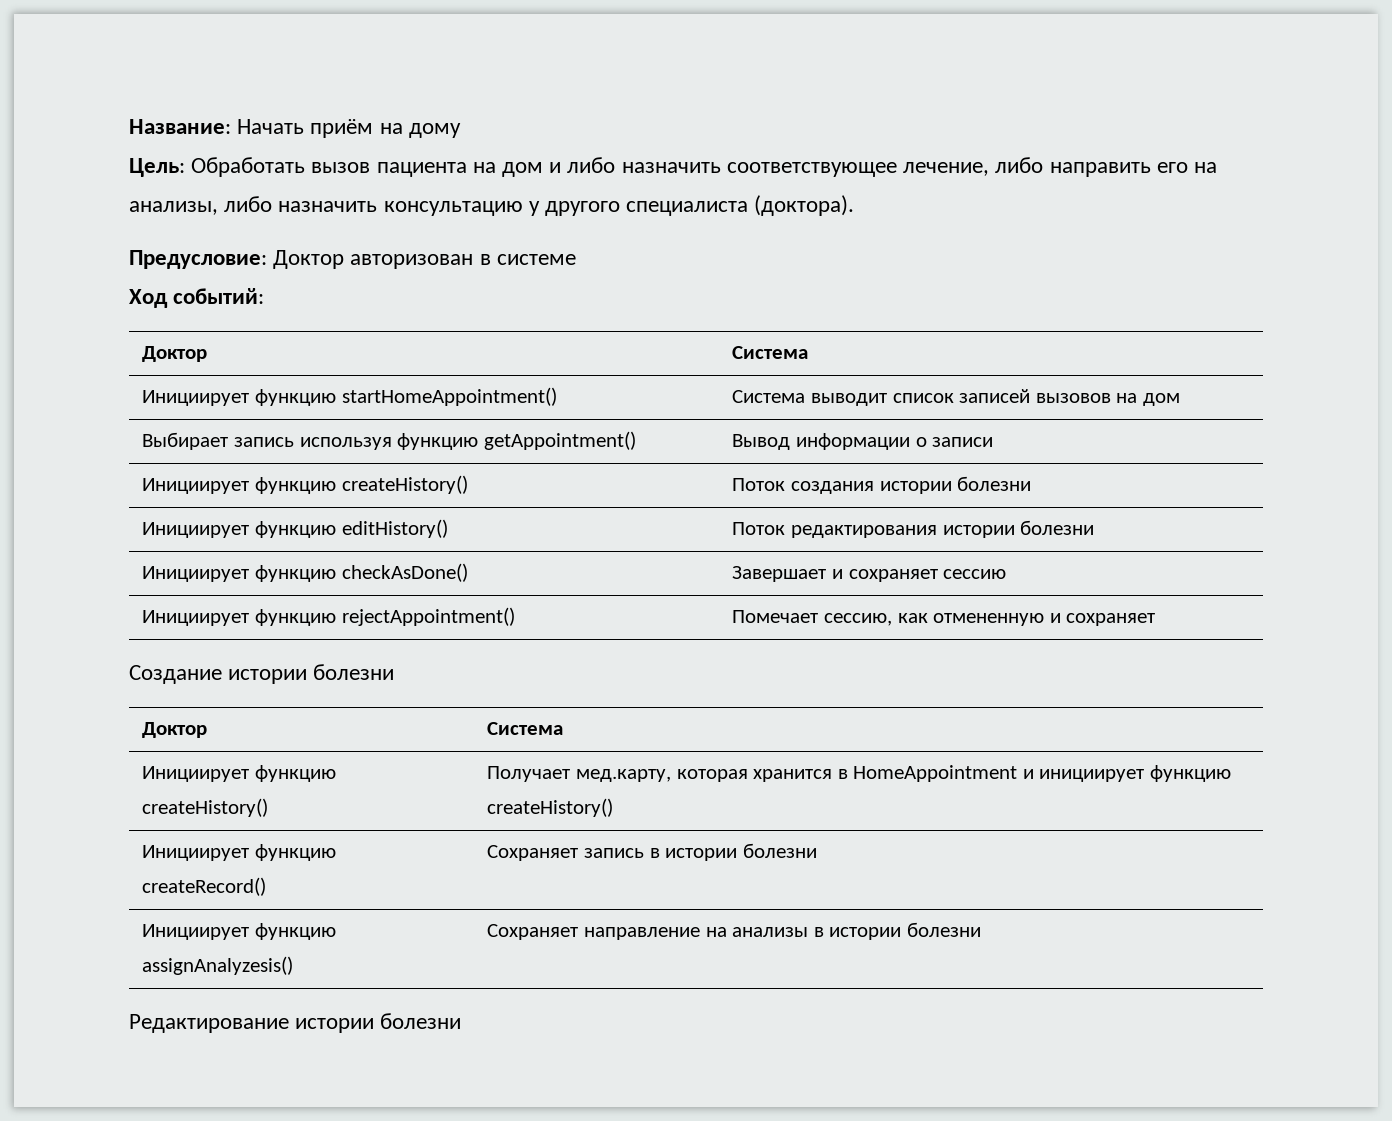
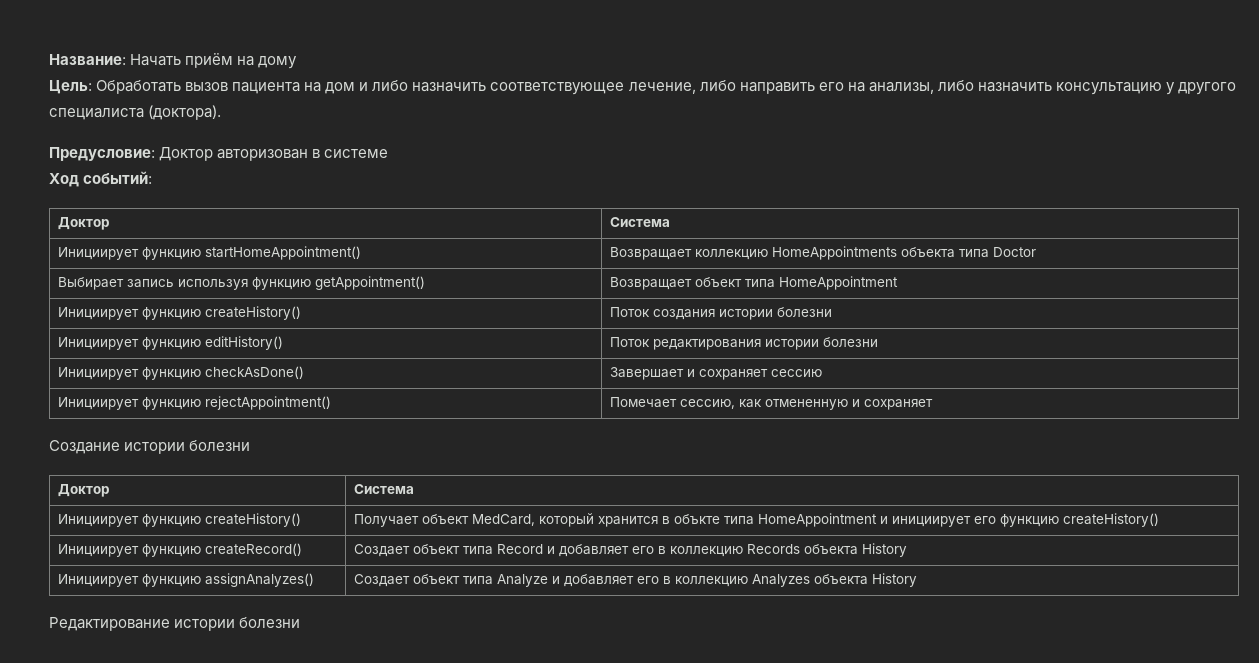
- Инициирует функцию startHomeAppointment() | Система выводит список записей вызовов на дом
+ Инициирует функцию startHomeAppointment() | Возвращает коллекцию HomeAppointments объекта типа Doctor
- Выбирает запись используя функцию getAppointment() | Вывод информации о записи
+ Выбирает запись используя функцию getAppointment() | Возвращает объект типа HomeAppointment
- Инициирует функцию createHistory() | Получает мед.карту, которая хранится в HomeAppointment и инициирует функцию createHistory()
+ Инициирует функцию createHistory() | Получает объект MedCard, который хранится в объкте типа HomeAppointment и инициирует его функцию createHistory()
- Инициирует функцию createRecord() | Сохраняет запись в истории болезни
- Инициирует функцию assignAnalyzesis() | Сохраняет направление на анализы в истории болезни
+ Инициирует функцию createRecord() | Создает объект типа Record и добавляет его в коллекцию Records объекта History
+ Инициирует функцию assignAnalyzes() | Создает объект типа Analyze и добавляет его в коллекцию Analyzes объекта History

